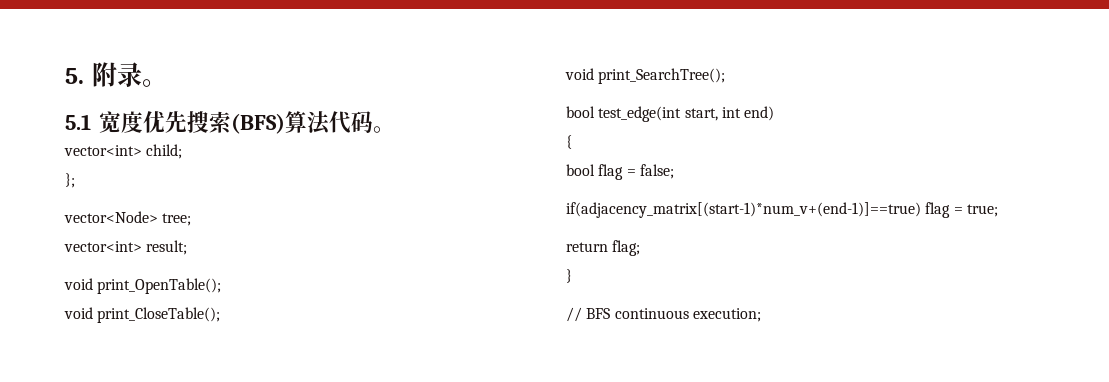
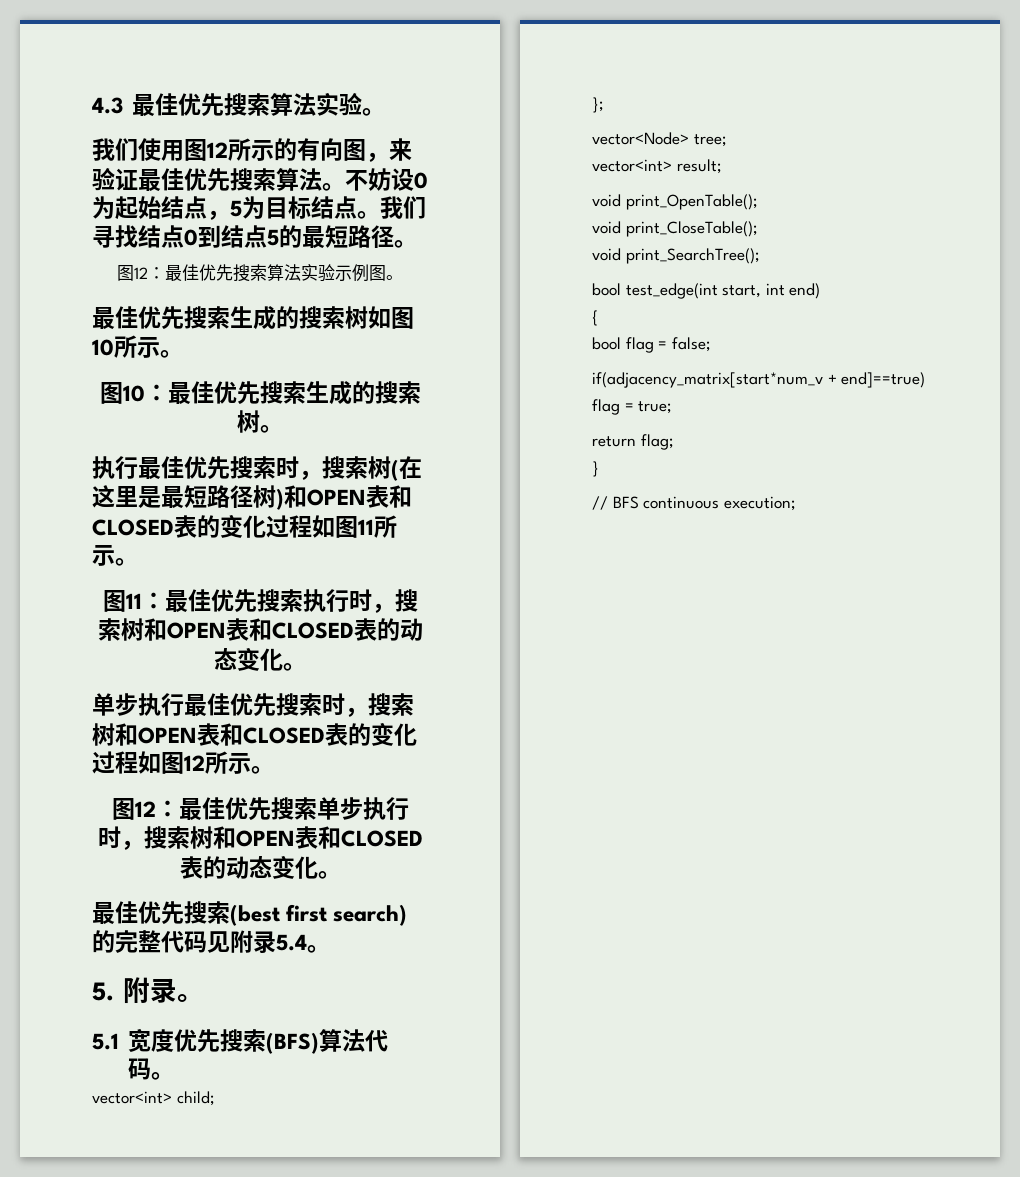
+ 4.3最佳优先搜索算法实验。
+ 我们使用图12所示的有向图，来验证最佳优先搜索算法。不妨设0为起始结点，5为目标结点。我们寻找结点0到结点5的最短路径。
+ 图12：最佳优先搜索算法实验示例图。
+ 最佳优先搜索生成的搜索树如图10所示。
+ 图10：最佳优先搜索生成的搜索树。
+ 执行最佳优先搜索时，搜索树(在这里是最短路径树)和OPEN表和CLOSED表的变化过程如图11所示。
+ 图11：最佳优先搜索执行时，搜索树和OPEN表和CLOSED表的动态变化。
+ 单步执行最佳优先搜索时，搜索树和OPEN表和CLOSED表的变化过程如图12所示。
+ 图12：最佳优先搜索单步执行时，搜索树和OPEN表和CLOSED表的动态变化。
+ 最佳优先搜索(best first search)的完整代码见附录5.4。
- if(adjacency_matrix[(start-1)*num_v+(end-1)]==true) flag = true;
+ if(adjacency_matrix[start*num_v + end]==true) flag = true;

